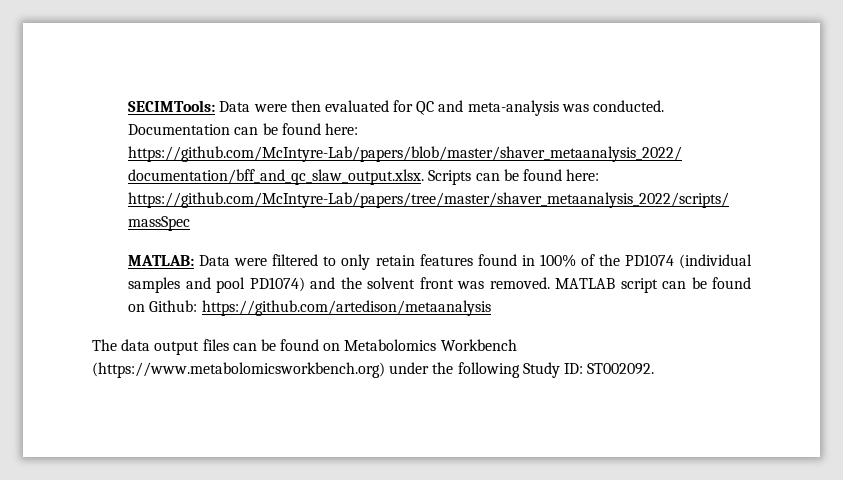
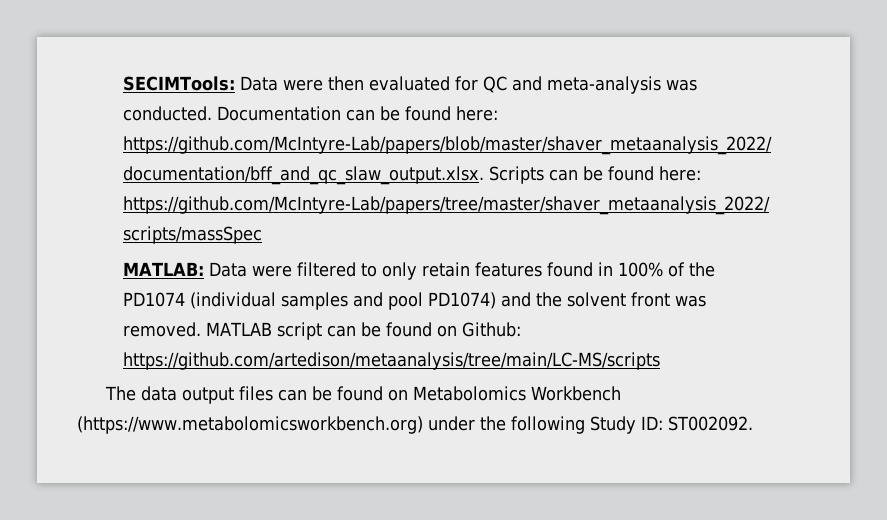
- MATLAB script can be found on Github: https://github.com/artedison/metaanalysis
+ MATLAB script can be found on Github: https://github.com/artedison/metaanalysis/tree/main/LC-MS/scripts

